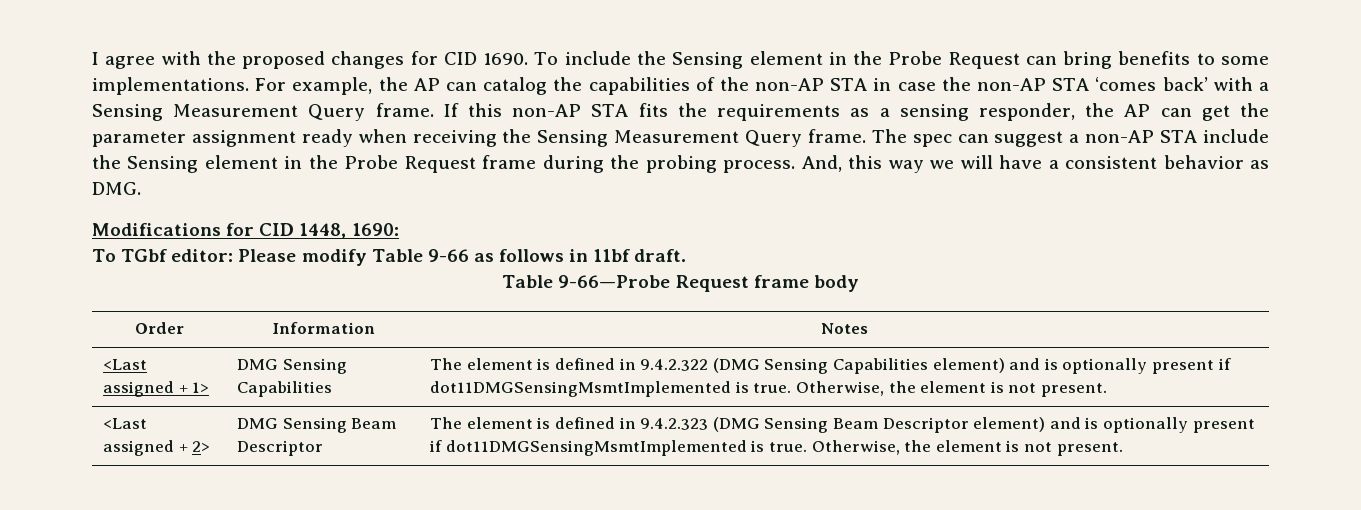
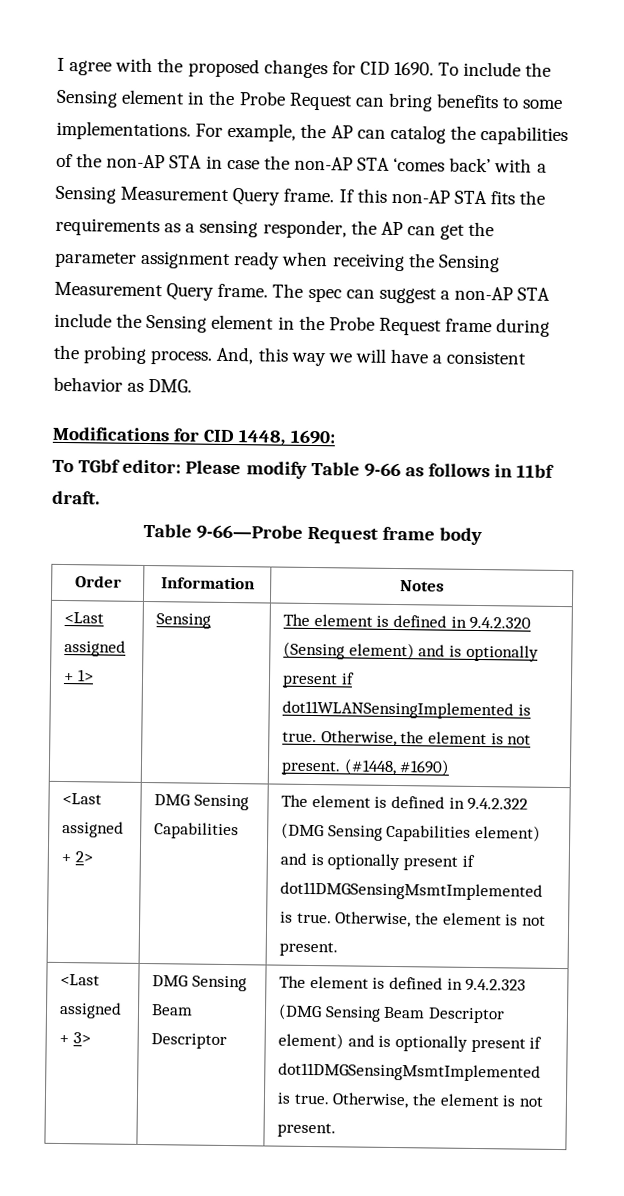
- <Last assigned + 1> | DMG Sensing Capabilities | The element is defined in 9.4.2.322 (DMG Sensing Capabilities element) and is optionally present if dot11DMGSensingMsmtImplemented is true. Otherwise, the element is not present.
+ <Last assigned + 1> | Sensing | The element is defined in 9.4.2.320 (Sensing element) and is optionally present if dot11WLANSensingImplemented is true. Otherwise, the element is not present. (#1448, #1690)
+ <Last assigned + 2> | DMG Sensing Capabilities | The element is defined in 9.4.2.322 (DMG Sensing Capabilities element) and is optionally present if dot11DMGSensingMsmtImplemented is true. Otherwise, the element is not present.
- <Last assigned + 2> | DMG Sensing Beam Descriptor | The element is defined in 9.4.2.323 (DMG Sensing Beam Descriptor element) and is optionally present if dot11DMGSensingMsmtImplemented is true. Otherwise, the element is not present.
+ <Last assigned + 3> | DMG Sensing Beam Descriptor | The element is defined in 9.4.2.323 (DMG Sensing Beam Descriptor element) and is optionally present if dot11DMGSensingMsmtImplemented is true. Otherwise, the element is not present.

